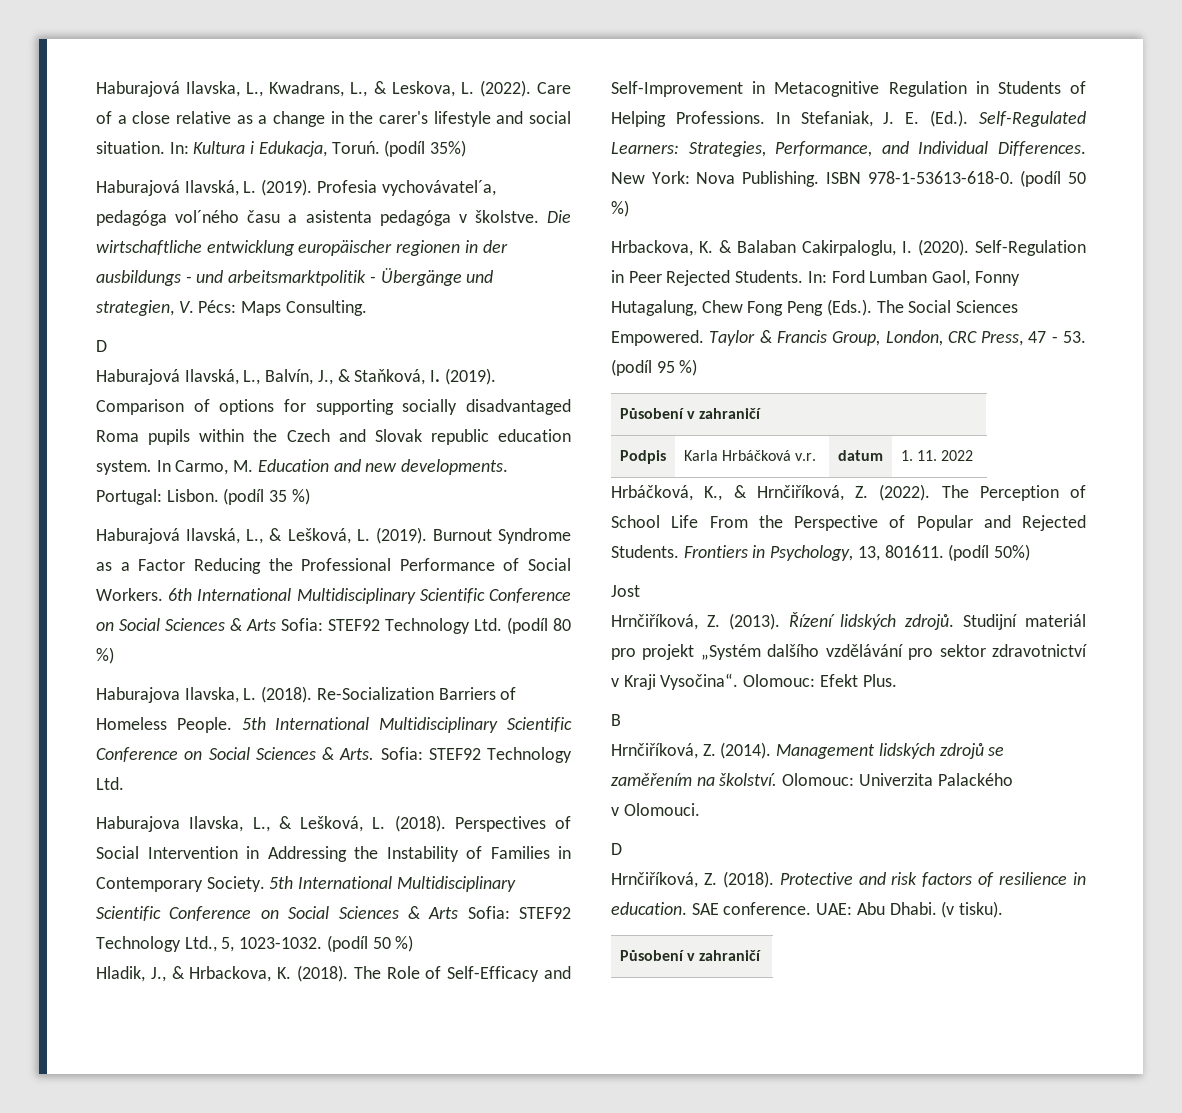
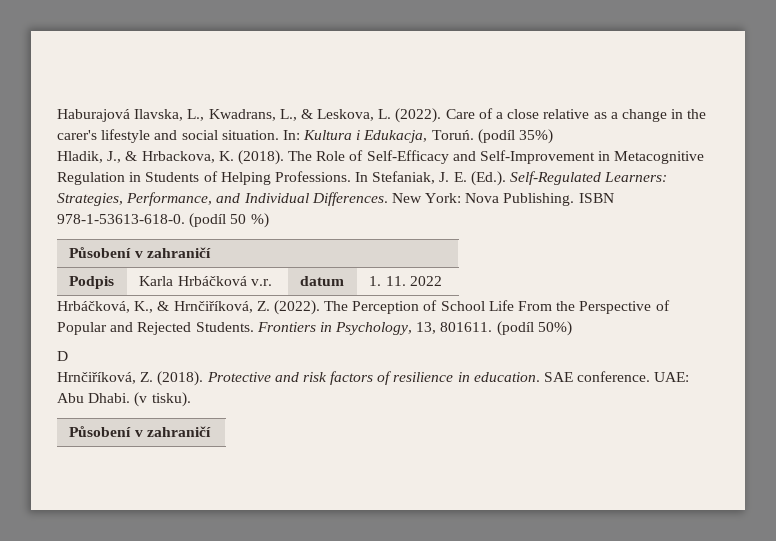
- Haburajová Ilavská, L. (2019). Profesia vychovávatel´a, pedagóga vol´ného času a asistenta pedagóga v školstve. Die wirtschaftliche entwicklung europäischer regionen in der ausbildungs - und arbeitsmarktpolitik - Übergänge und strategien, V. Pécs: Maps Consulting.
- D
- Haburajová Ilavská, L., Balvín, J., & Staňková, I. (2019). Comparison of options for supporting socially disadvantaged Roma pupils within the Czech and Slovak republic education system. In Carmo, M. Education and new developments. Portugal: Lisbon. (podíl 35 %)
- Haburajová Ilavská, L., & Lešková, L. (2019). Burnout Syndrome as a Factor Reducing the Professional Performance of Social Workers. 6th International Multidisciplinary Scientific Conference on Social Sciences & Arts Sofia: STEF92 Technology Ltd. (podíl 80 %)
- Haburajova Ilavska, L. (2018). Re-Socialization Barriers of Homeless People. 5th International Multidisciplinary Scientific Conference on Social Sciences & Arts. Sofia: STEF92 Technology Ltd.
- Haburajova Ilavska, L., & Lešková, L. (2018). Perspectives of Social Intervention in Addressing the Instability of Families in Contemporary Society. 5th International Multidisciplinary Scientific Conference on Social Sciences & Arts Sofia: STEF92 Technology Ltd., 5, 1023-1032. (podíl 50 %)
- Hrbackova, K. & Balaban Cakirpaloglu, I. (2020). Self-Regulation in Peer Rejected Students. In: Ford Lumban Gaol, Fonny Hutagalung, Chew Fong Peng (Eds.). The Social Sciences Empowered. Taylor & Francis Group, London, CRC Press, 47 - 53. (podíl 95 %)
- Jost
- Hrnčiříková, Z. (2013). Řízení lidských zdrojů. Studijní materiál pro projekt „Systém dalšího vzdělávání pro sektor zdravotnictví v Kraji Vysočina“. Olomouc: Efekt Plus.
- B
- Hrnčiříková, Z. (2014). Management lidských zdrojů se zaměřením na školství. Olomouc: Univerzita Palackého
- v Olomouci.

